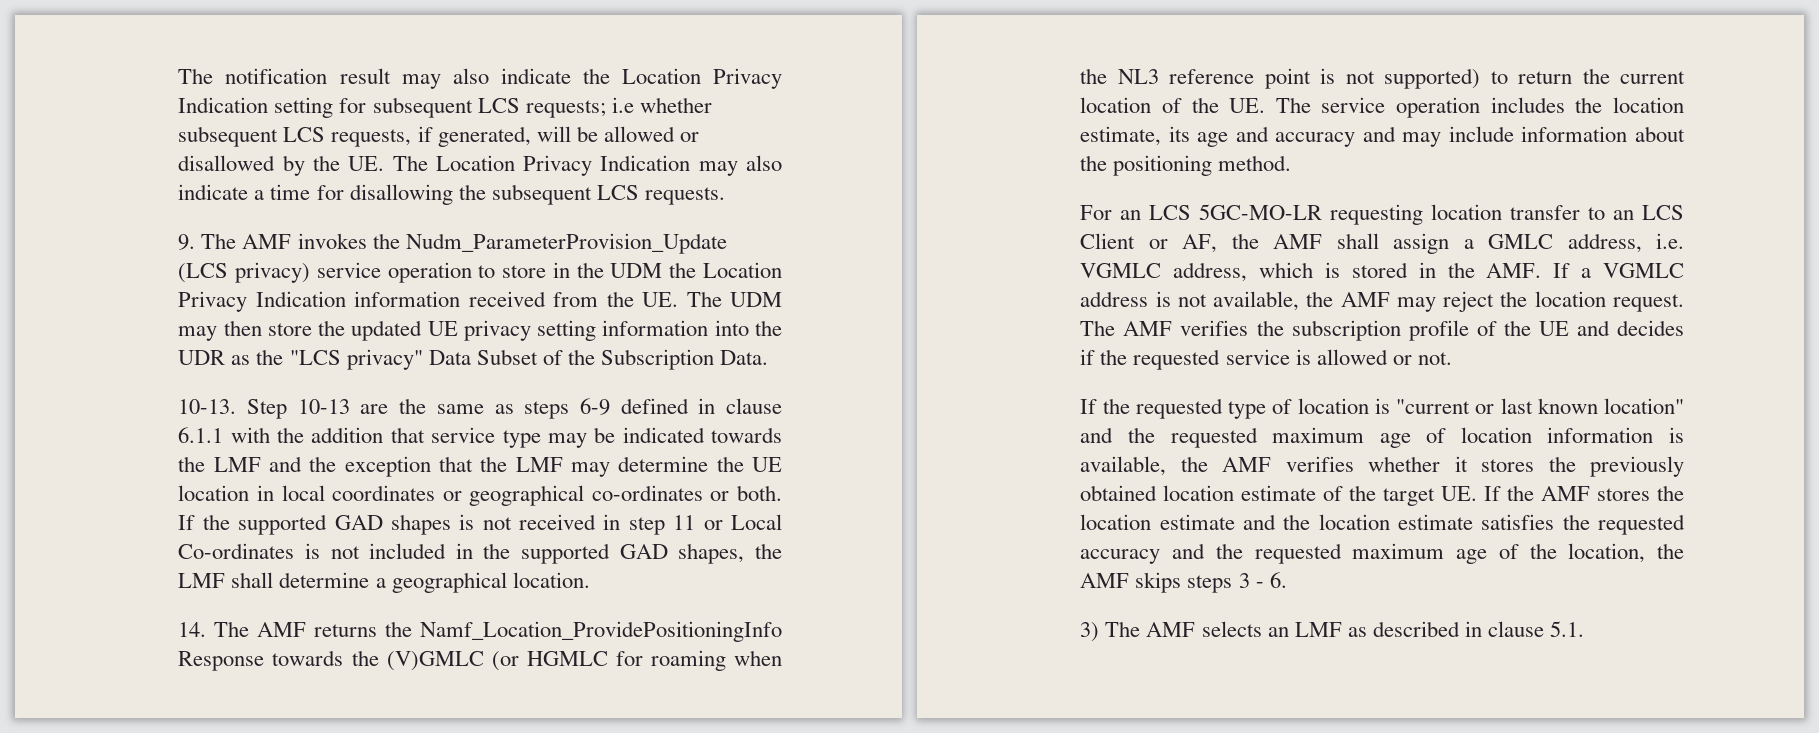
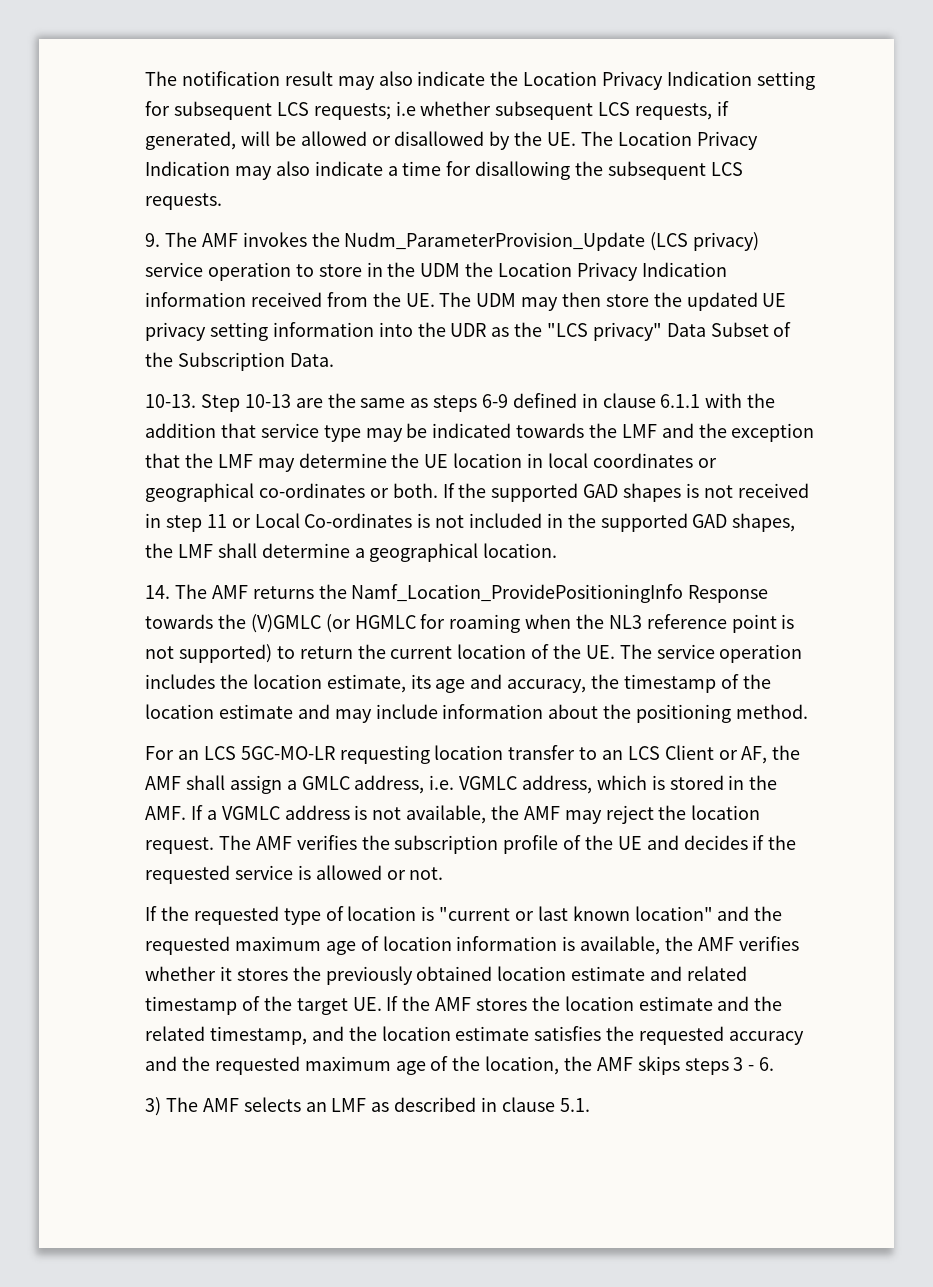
- 14. The AMF returns the Namf_Location_ProvidePositioningInfo Response towards the (V)GMLC (or HGMLC for roaming when the NL3 reference point is not supported) to return the current location of the UE. The service operation includes the location estimate, its age and accuracy and may include information about the positioning method.
+ 14. The AMF returns the Namf_Location_ProvidePositioningInfo Response towards the (V)GMLC (or HGMLC for roaming when the NL3 reference point is not supported) to return the current location of the UE. The service operation includes the location estimate, its age and accuracy, the timestamp of the location estimate and may include information about the positioning method.
- If the requested type of location is "current or last known location" and the requested maximum age of location information is available, the AMF verifies whether it stores the previously obtained location estimate of the target UE. If the AMF stores the location estimate and the location estimate satisfies the requested accuracy and the requested maximum age of the location, the AMF skips steps 3 - 6.
+ If the requested type of location is "current or last known location" and the requested maximum age of location information is available, the AMF verifies whether it stores the previously obtained location estimate and related timestamp of the target UE. If the AMF stores the location estimate and the related timestamp, and the location estimate satisfies the requested accuracy and the requested maximum age of the location, the AMF skips steps 3 - 6.

